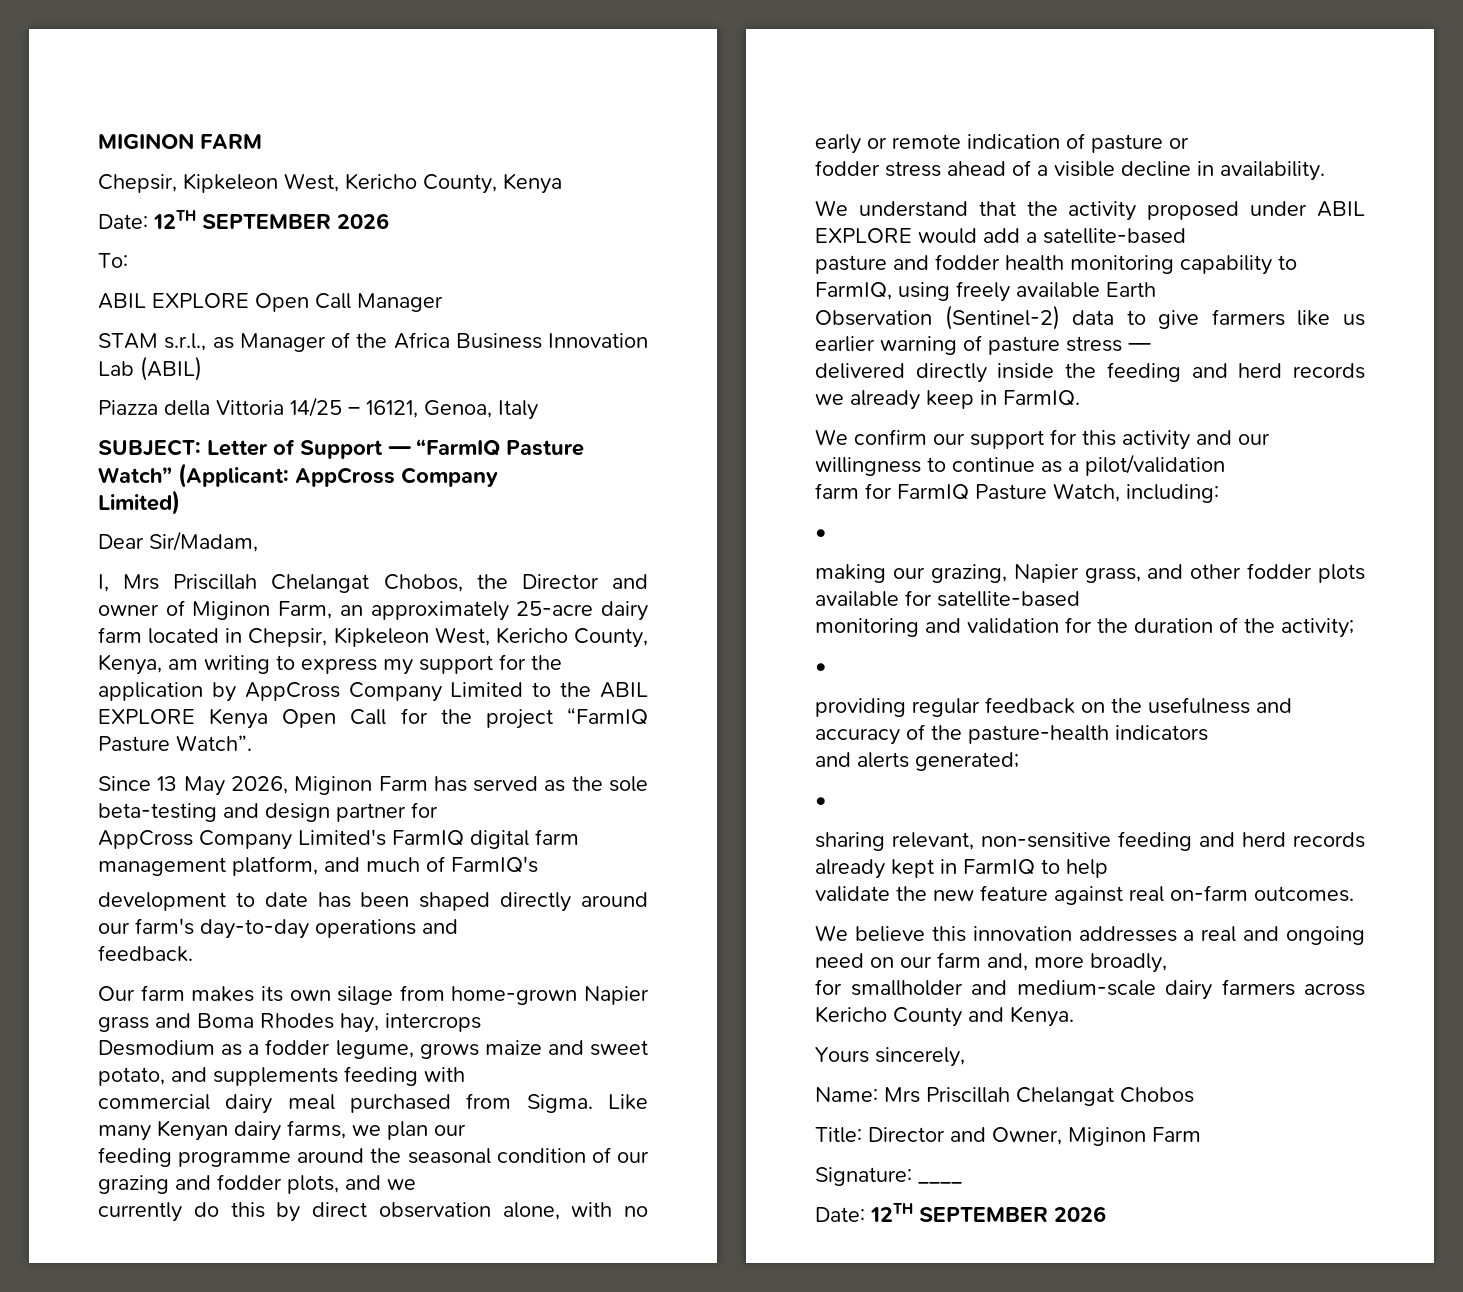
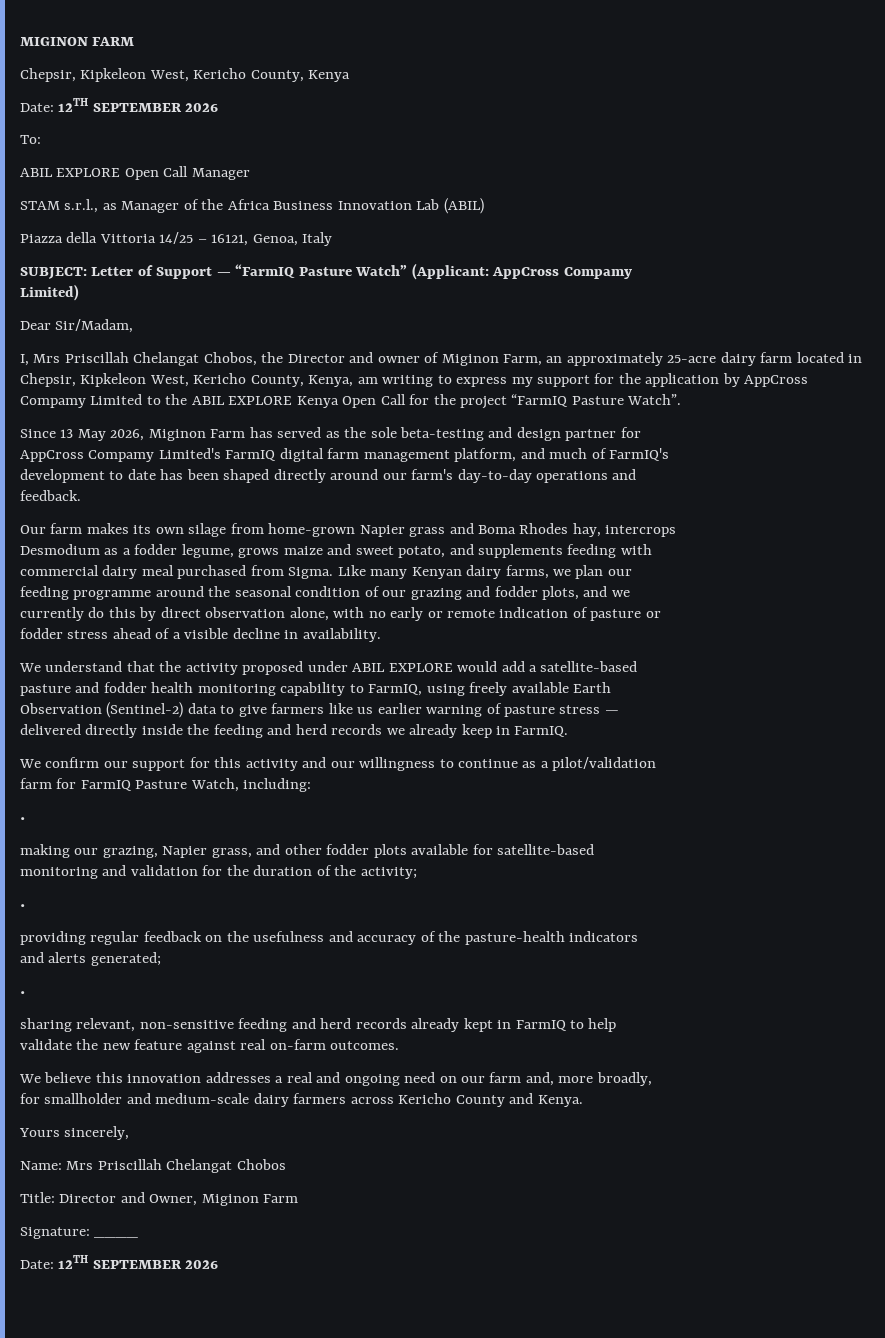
- SUBJECT: Letter of Support — “FarmIQ Pasture Watch” (Applicant: AppCross Company
+ SUBJECT: Letter of Support — “FarmIQ Pasture Watch” (Applicant: AppCross Compamy
- I, Mrs Priscillah Chelangat Chobos, the Director and owner of Miginon Farm, an approximately 25-acre dairy farm located in Chepsir, Kipkeleon West, Kericho County, Kenya, am writing to express my support for the application by AppCross Company Limited to the ABIL EXPLORE Kenya Open Call for the project “FarmIQ Pasture Watch”.
+ I, Mrs Priscillah Chelangat Chobos, the Director and owner of Miginon Farm, an approximately 25-acre dairy farm located in Chepsir, Kipkeleon West, Kericho County, Kenya, am writing to express my support for the application by AppCross Compamy Limited to the ABIL EXPLORE Kenya Open Call for the project “FarmIQ Pasture Watch”.
- AppCross Company Limited's FarmIQ digital farm management platform, and much of FarmIQ's
+ AppCross Compamy Limited's FarmIQ digital farm management platform, and much of FarmIQ's

